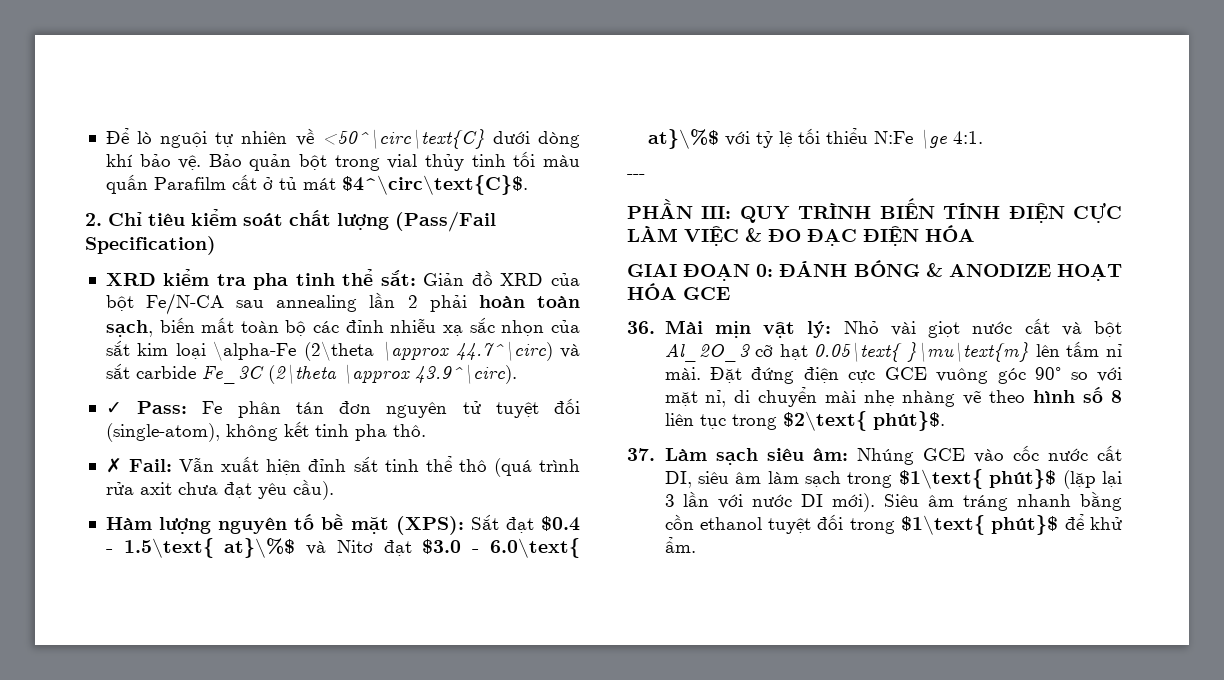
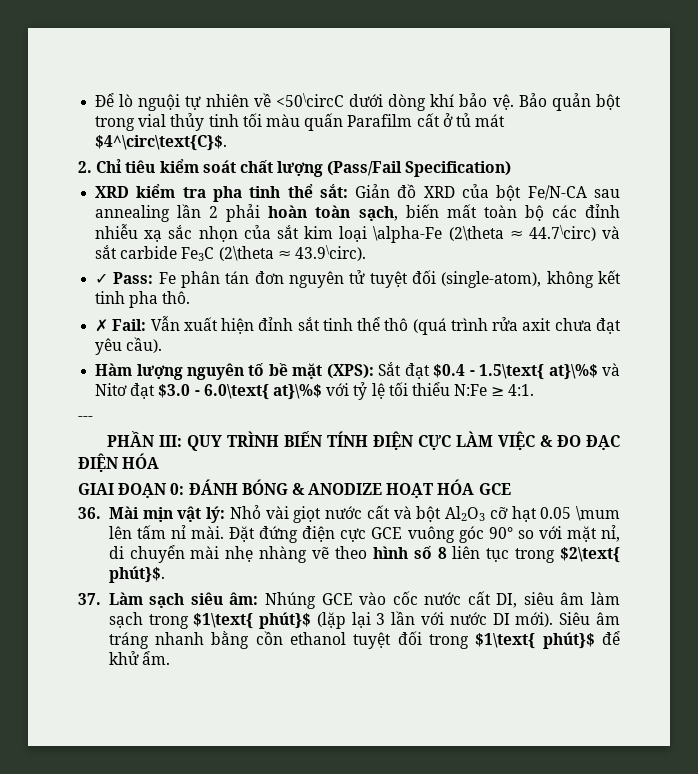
- Để lò nguội tự nhiên về <50^\circ\text{C} dưới dòng khí bảo vệ.
+ Để lò nguội tự nhiên về <50\circC dưới dòng khí bảo vệ.
- XRD kiểm tra pha tinh thể sắt: Giản đồ XRD của bột Fe/N-CA sau annealing lần 2 phải hoàn toàn sạch, biến mất toàn bộ các đỉnh nhiễu xạ sắc nhọn của sắt kim loại \alpha-Fe (2\theta \approx 44.7^\circ) và sắt carbide Fe_3C (2\theta \approx 43.9^\circ).
+ XRD kiểm tra pha tinh thể sắt: Giản đồ XRD của bột Fe/N-CA sau annealing lần 2 phải hoàn toàn sạch, biến mất toàn bộ các đỉnh nhiễu xạ sắc nhọn của sắt kim loại \alpha-Fe (2\theta ≈ 44.7\circ) và sắt carbide Fe3C (2\theta ≈ 43.9\circ).
- Hàm lượng nguyên tố bề mặt (XPS): Sắt đạt $0.4 - 1.5\text{ at}\%$ và Nitơ đạt $3.0 - 6.0\text{ at}\%$ với tỷ lệ tối thiểu N:Fe \ge 4:1.
+ Hàm lượng nguyên tố bề mặt (XPS): Sắt đạt $0.4 - 1.5\text{ at}\%$ và Nitơ đạt $3.0 - 6.0\text{ at}\%$ với tỷ lệ tối thiểu N:Fe ≥ 4:1.
- 36. Mài mịn vật lý: Nhỏ vài giọt nước cất và bột Al_2O_3 cỡ hạt 0.05\text{ }\mu\text{m} lên tấm nỉ mài.
+ 36. Mài mịn vật lý: Nhỏ vài giọt nước cất và bột Al2O3 cỡ hạt 0.05 \mum lên tấm nỉ mài.

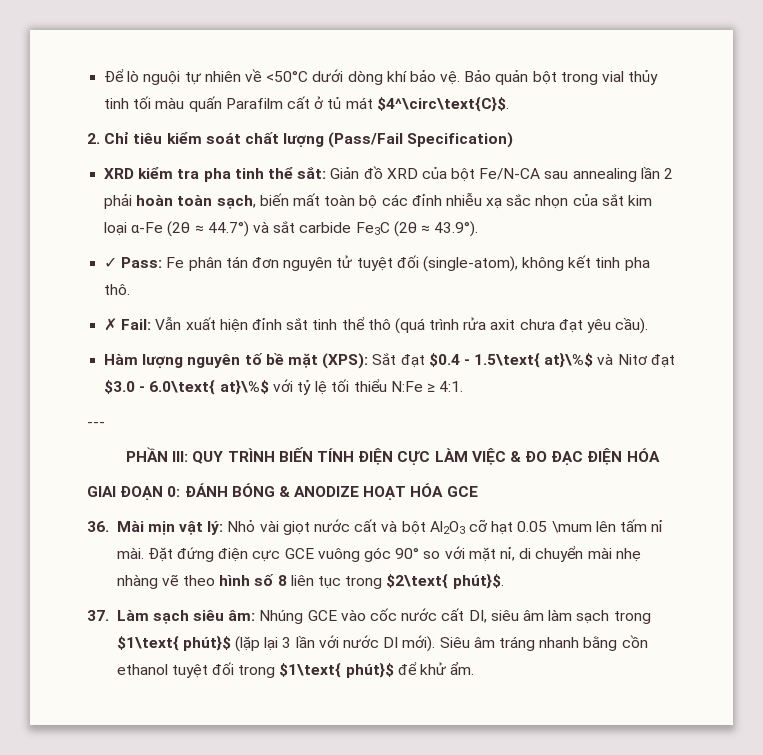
- Để lò nguội tự nhiên về <50\circC dưới dòng khí bảo vệ.
+ Để lò nguội tự nhiên về <50°C dưới dòng khí bảo vệ.
- XRD kiểm tra pha tinh thể sắt: Giản đồ XRD của bột Fe/N-CA sau annealing lần 2 phải hoàn toàn sạch, biến mất toàn bộ các đỉnh nhiễu xạ sắc nhọn của sắt kim loại \alpha-Fe (2\theta ≈ 44.7\circ) và sắt carbide Fe3C (2\theta ≈ 43.9\circ).
+ XRD kiểm tra pha tinh thể sắt: Giản đồ XRD của bột Fe/N-CA sau annealing lần 2 phải hoàn toàn sạch, biến mất toàn bộ các đỉnh nhiễu xạ sắc nhọn của sắt kim loại α-Fe (2θ ≈ 44.7°) và sắt carbide Fe3C (2θ ≈ 43.9°).

